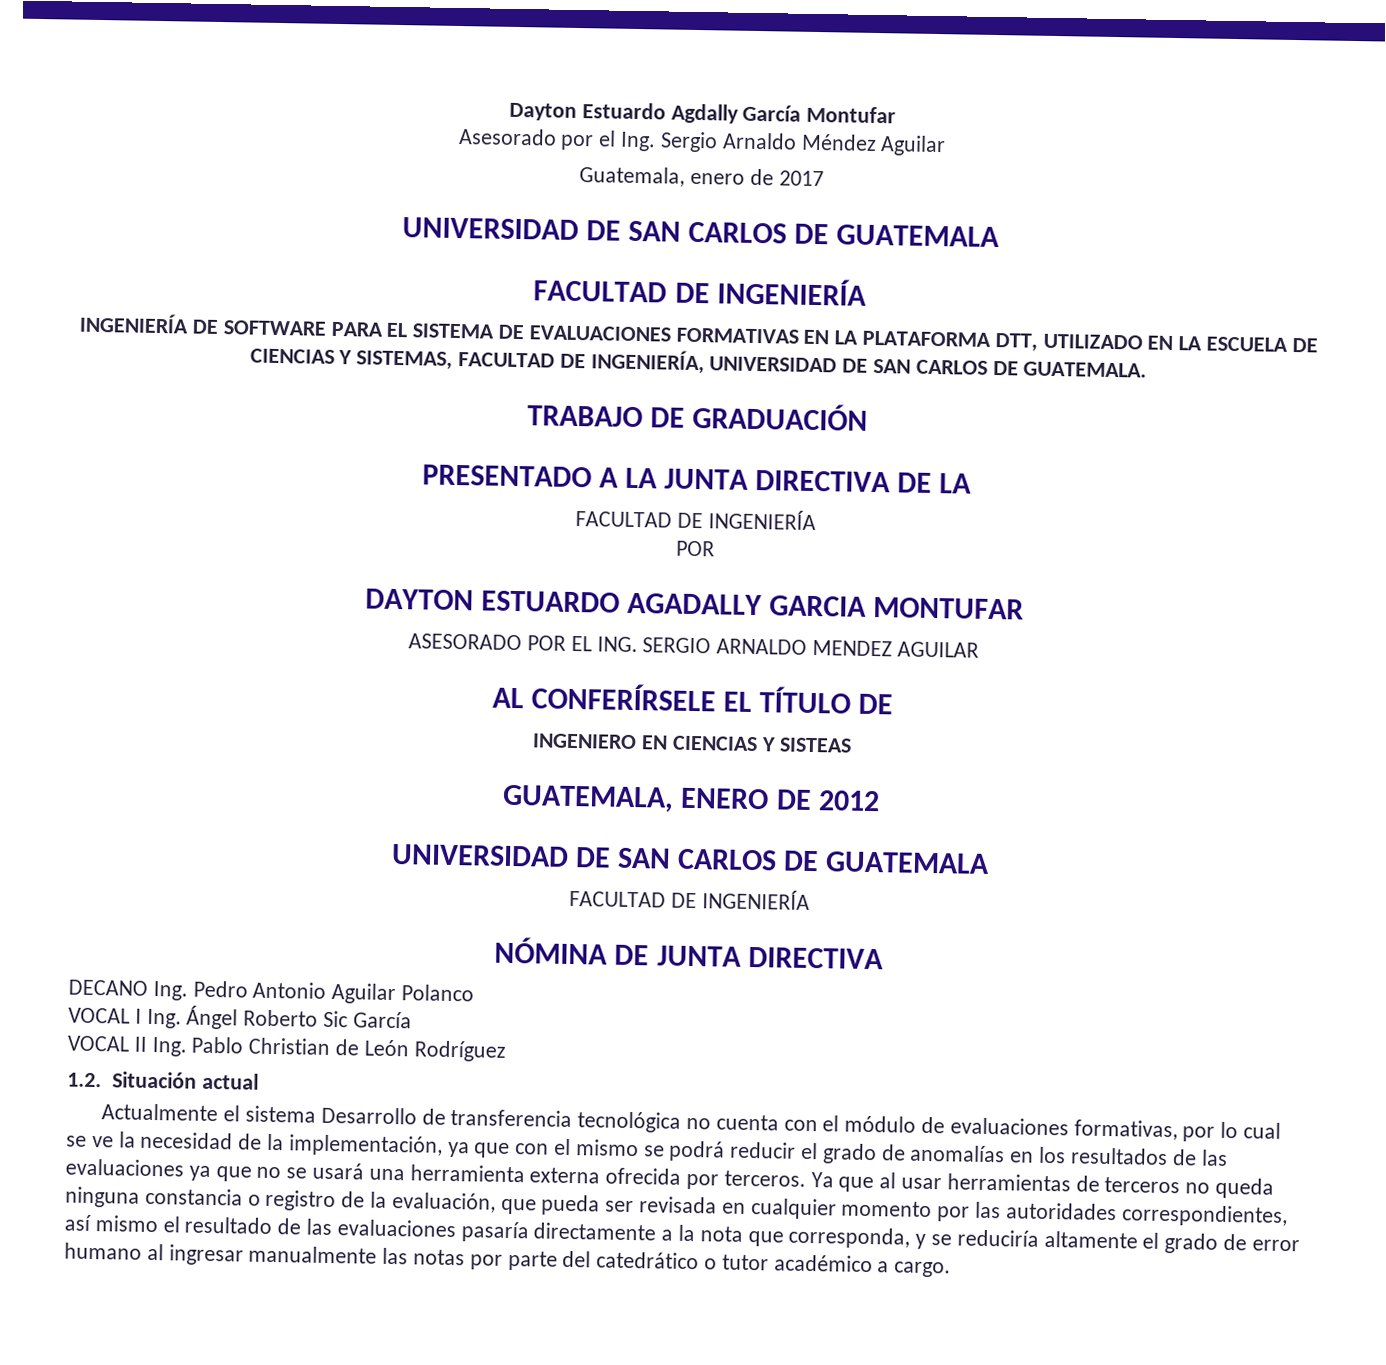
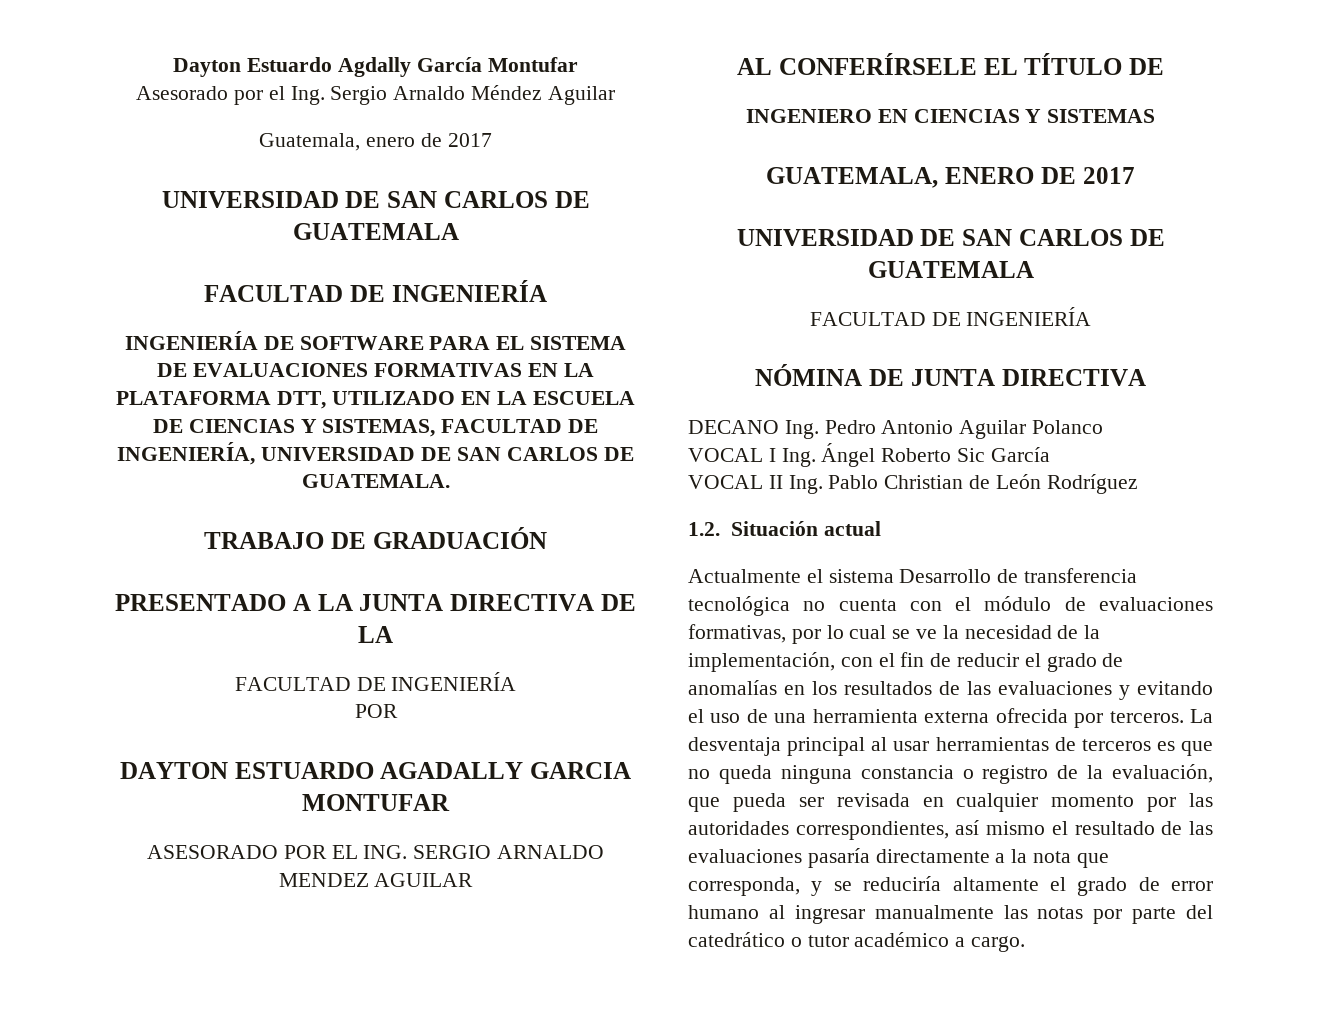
- INGENIERO EN CIENCIAS Y SISTEAS
+ INGENIERO EN CIENCIAS Y SISTEMAS
- GUATEMALA, ENERO DE 2012
+ GUATEMALA, ENERO DE 2017
- Actualmente el sistema Desarrollo de transferencia tecnológica no cuenta con el módulo de evaluaciones formativas, por lo cual se ve la necesidad de la implementación, ya que con el mismo se podrá reducir el grado de anomalías en los resultados de las evaluaciones ya que no se usará una herramienta externa ofrecida por terceros.
+ Actualmente el sistema Desarrollo de transferencia tecnológica no cuenta con el módulo de evaluaciones formativas, por lo cual se ve la necesidad de la implementación, con el fin de reducir el grado de anomalías en los resultados de las evaluaciones y evitando el uso de una herramienta externa ofrecida por terceros.
- Ya que al usar herramientas de terceros no queda ninguna constancia o registro de la evaluación, que pueda ser revisada en cualquier momento por las autoridades correspondientes, así mismo el resultado de las evaluaciones pasaría directamente a la nota que corresponda, y se reduciría altamente el grado de error humano al ingresar manualmente las notas por parte del catedrático o tutor académico a cargo.
+ La desventaja principal al usar herramientas de terceros es que no queda ninguna constancia o registro de la evaluación, que pueda ser revisada en cualquier momento por las autoridades correspondientes, así mismo el resultado de las evaluaciones pasaría directamente a la nota que corresponda, y se reduciría altamente el grado de error humano al ingresar manualmente las notas por parte del catedrático o tutor académico a cargo.

